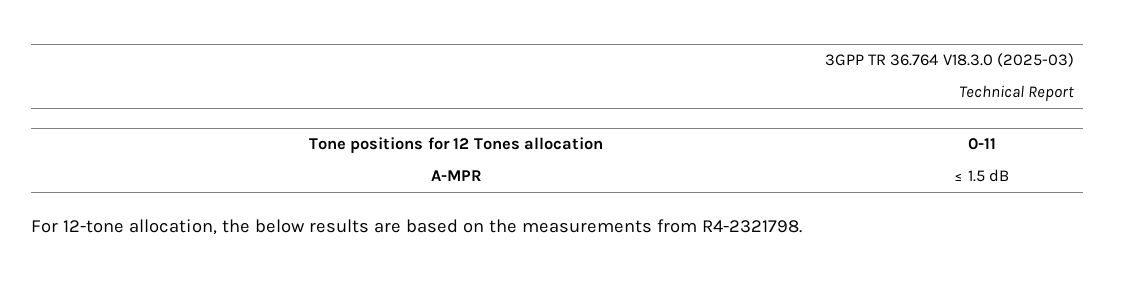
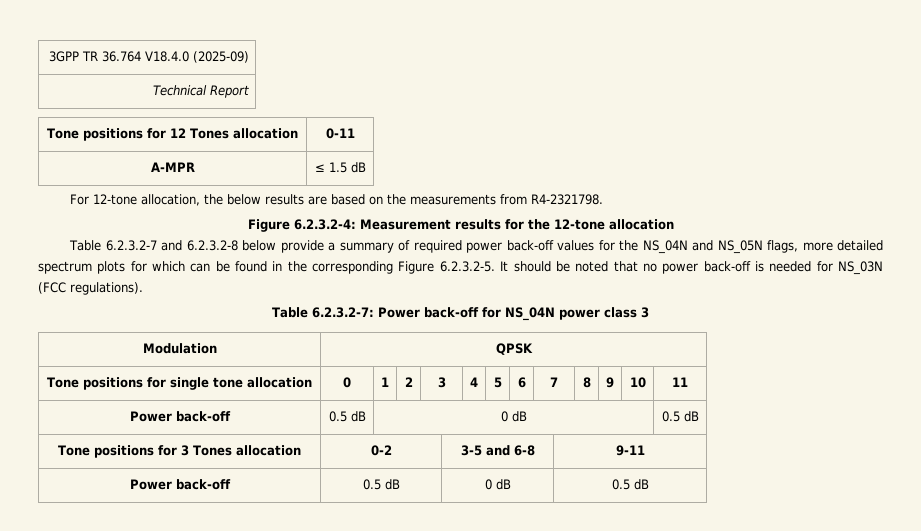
- 3GPP TR 36.764 V18.3.0 (2025-03)
+ 3GPP TR 36.764 V18.4.0 (2025-09)
+ Figure 6.2.3.2-4: Measurement results for the 12-tone allocation
+ Table 6.2.3.2-7 and 6.2.3.2-8 below provide a summary of required power back-off values for the NS_04N and NS_05N flags, more detailed spectrum plots for which can be found in the corresponding Figure 6.2.3.2-5. It should be noted that no power back-off is needed for NS_03N (FCC regulations).
+ Table 6.2.3.2-7: Power back-off for NS_04N power class 3
+ Modulation | QPSK
+ Tone positions for single tone allocation | 0 | 1 | 2 | 3 | 4 | 5 | 6 | 7 | 8 | 9 | 10 | 11
+ Power back-off | 0.5 dB | 0 dB | 0.5 dB
+ Tone positions for 3 Tones allocation | 0-2 | 3-5 and 6-8 | 9-11
+ Power back-off | 0.5 dB | 0 dB | 0.5 dB

